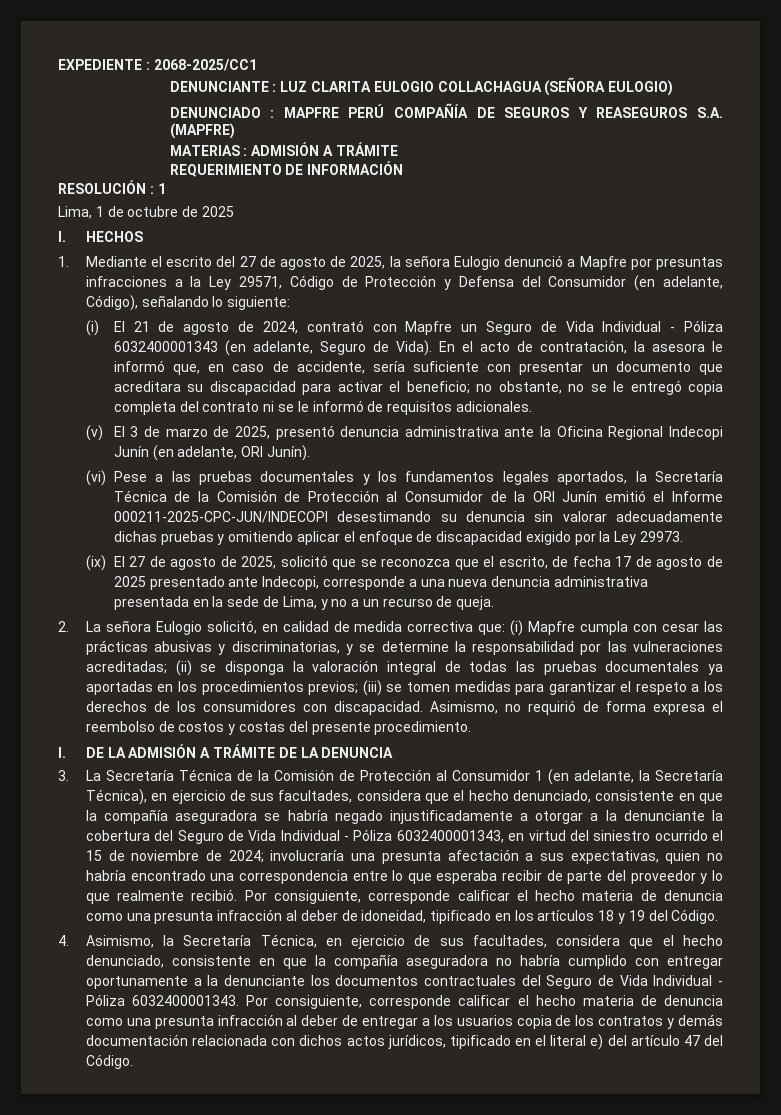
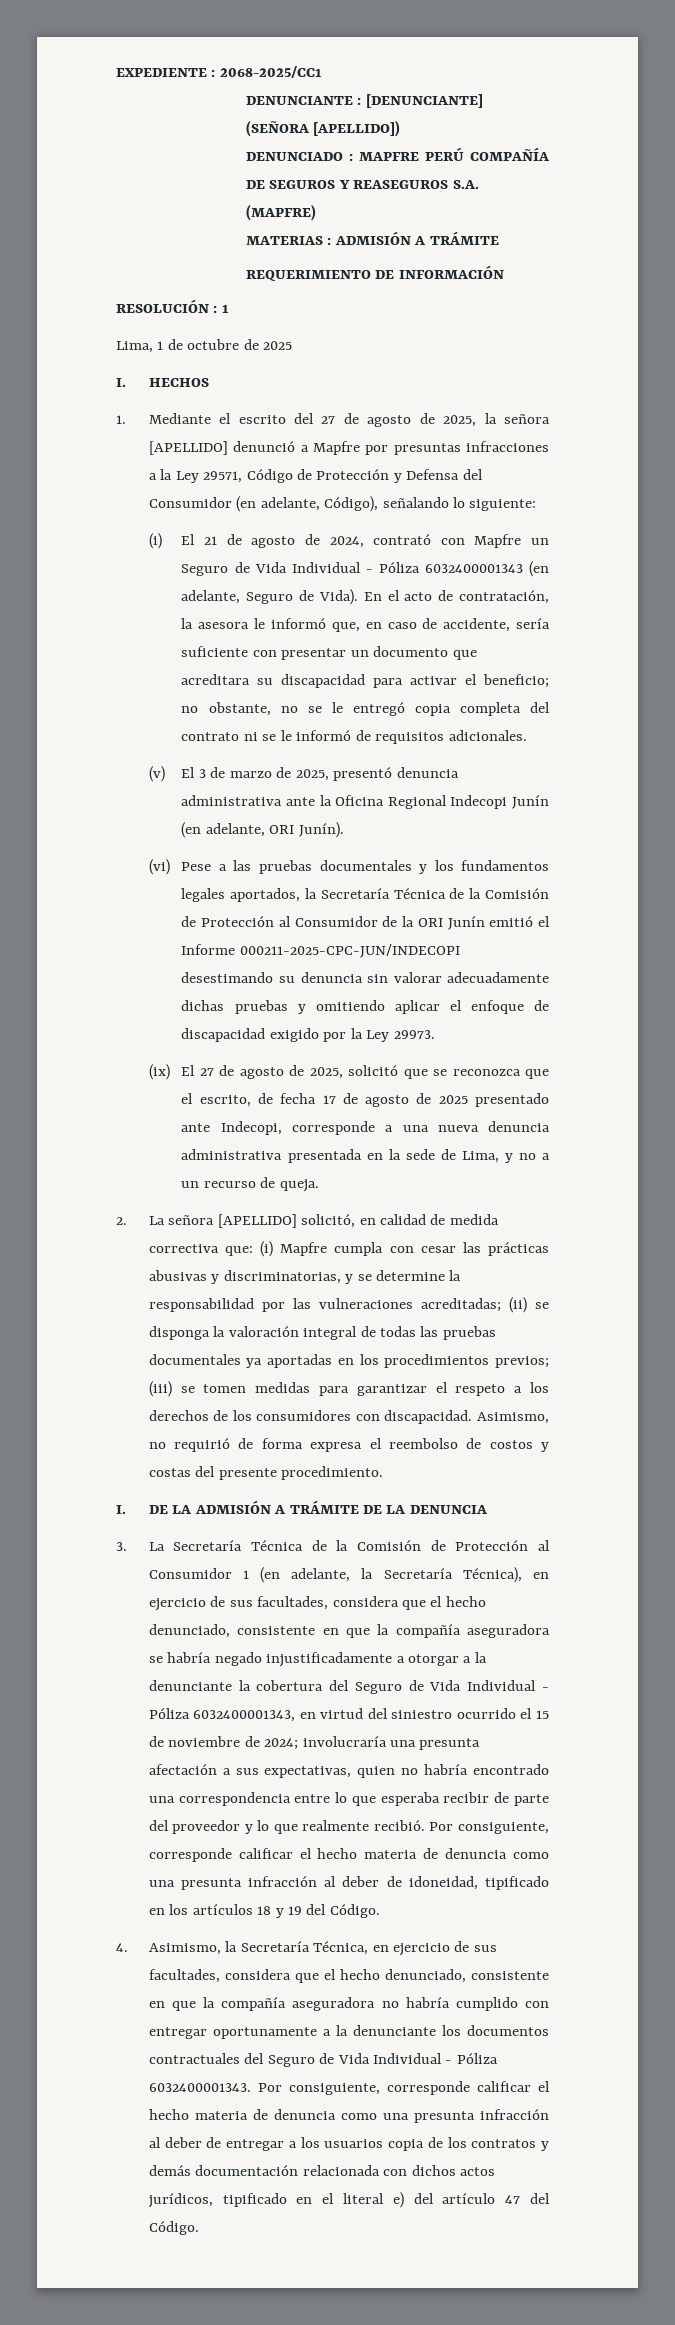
- DENUNCIANTE : LUZ CLARITA EULOGIO COLLACHAGUA (SEÑORA EULOGIO)
+ DENUNCIANTE : [DENUNCIANTE] (SEÑORA [APELLIDO])
- 1. Mediante el escrito del 27 de agosto de 2025, la señora Eulogio denunció a Mapfre por presuntas infracciones a la Ley 29571, Código de Protección y Defensa del Consumidor (en adelante, Código), señalando lo siguiente:
+ 1. Mediante el escrito del 27 de agosto de 2025, la señora [APELLIDO] denunció a Mapfre por presuntas infracciones a la Ley 29571, Código de Protección y Defensa del Consumidor (en adelante, Código), señalando lo siguiente:
- 2. La señora Eulogio solicitó, en calidad de medida correctiva que:
+ 2. La señora [APELLIDO] solicitó, en calidad de medida correctiva que:

